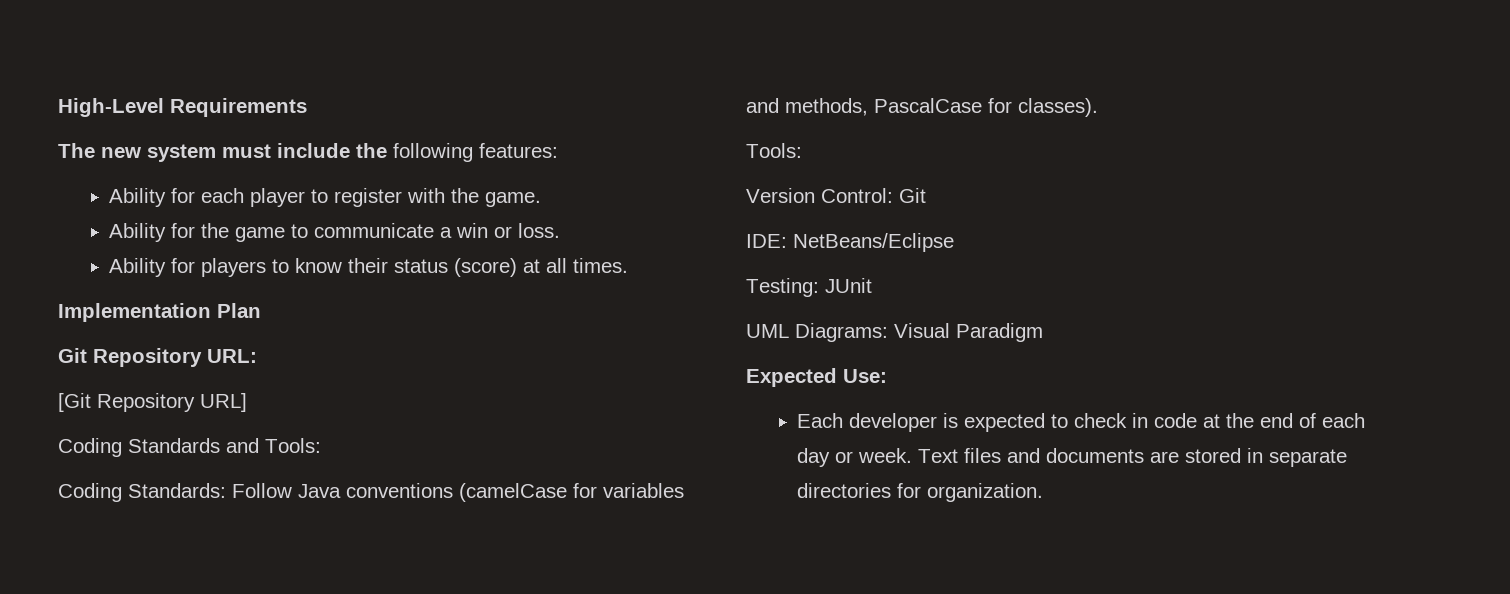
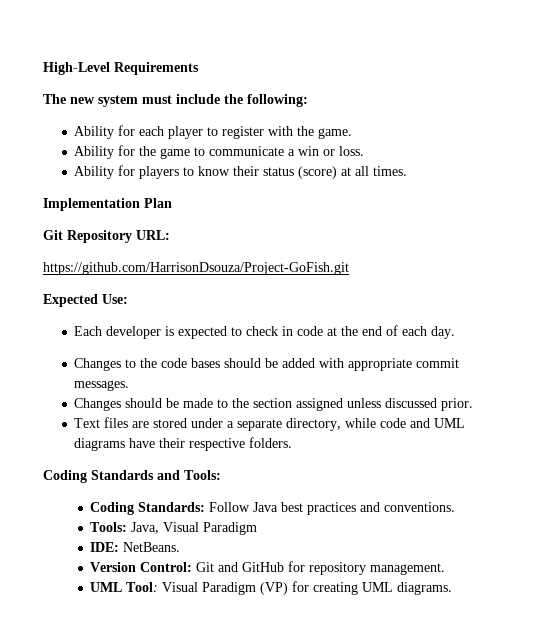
- The new system must include the following features:
+ The new system must include the following:
- [Git Repository URL]
- Coding Standards and Tools:
- Coding Standards: Follow Java conventions (camelCase for variables and methods, PascalCase for classes).
- Tools:
- Version Control: Git
- IDE: NetBeans/Eclipse
- Testing: JUnit
- UML Diagrams: Visual Paradigm
+ https://github.com/HarrisonDsouza/Project-GoFish.git
- Each developer is expected to check in code at the end of each day or week. Text files and documents are stored in separate directories for organization.
+ Each developer is expected to check in code at the end of each day.
+ Changes to the code bases should be added with appropriate commit messages.
+ Changes should be made to the section assigned unless discussed prior.
+ Text files are stored under a separate directory, while code and UML diagrams have their respective folders.
+ Coding Standards and Tools:
+ Coding Standards: Follow Java best practices and conventions.
+ Tools: Java, Visual Paradigm
+ IDE: NetBeans.
+ Version Control: Git and GitHub for repository management.
+ UML Tool: Visual Paradigm (VP) for creating UML diagrams.

